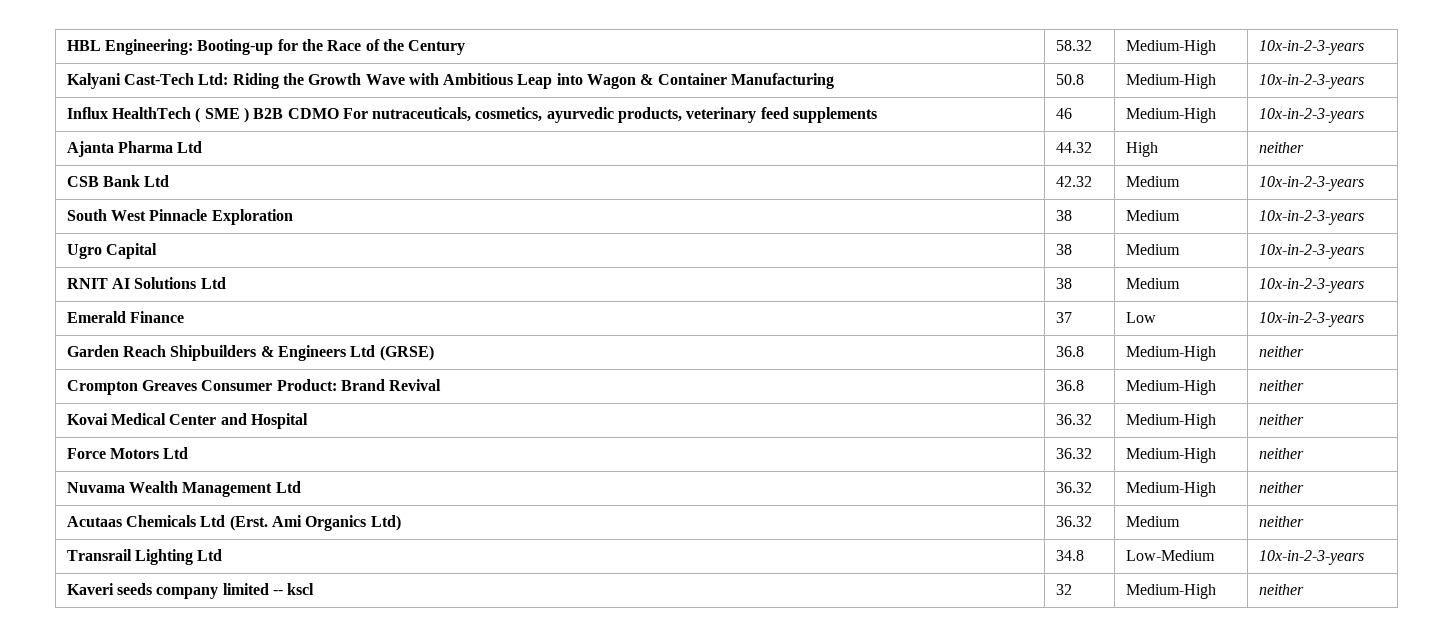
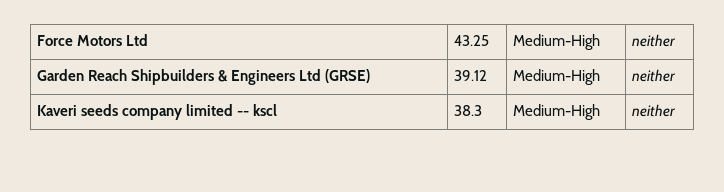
- HBL Engineering: Booting-up for the Race of the Century | 58.32 | Medium-High | 10x-in-2-3-years
- Kalyani Cast-Tech Ltd: Riding the Growth Wave with Ambitious Leap into Wagon & Container Manufacturing | 50.8 | Medium-High | 10x-in-2-3-years
- Influx HealthTech ( SME ) B2B CDMO For nutraceuticals, cosmetics, ayurvedic products, veterinary feed supplements | 46 | Medium-High | 10x-in-2-3-years
- Ajanta Pharma Ltd | 44.32 | High | neither
- CSB Bank Ltd | 42.32 | Medium | 10x-in-2-3-years
- South West Pinnacle Exploration | 38 | Medium | 10x-in-2-3-years
- Ugro Capital | 38 | Medium | 10x-in-2-3-years
- RNIT AI Solutions Ltd | 38 | Medium | 10x-in-2-3-years
- Emerald Finance | 37 | Low | 10x-in-2-3-years
+ Force Motors Ltd | 43.25 | Medium-High | neither
- Garden Reach Shipbuilders & Engineers Ltd (GRSE) | 36.8 | Medium-High | neither
- Crompton Greaves Consumer Product: Brand Revival | 36.8 | Medium-High | neither
- Kovai Medical Center and Hospital | 36.32 | Medium-High | neither
- Force Motors Ltd | 36.32 | Medium-High | neither
- Nuvama Wealth Management Ltd | 36.32 | Medium-High | neither
- Acutaas Chemicals Ltd (Erst. Ami Organics Ltd) | 36.32 | Medium | neither
- Transrail Lighting Ltd | 34.8 | Low-Medium | 10x-in-2-3-years
+ Garden Reach Shipbuilders & Engineers Ltd (GRSE) | 39.12 | Medium-High | neither
- Kaveri seeds company limited -- kscl | 32 | Medium-High | neither
+ Kaveri seeds company limited -- kscl | 38.3 | Medium-High | neither

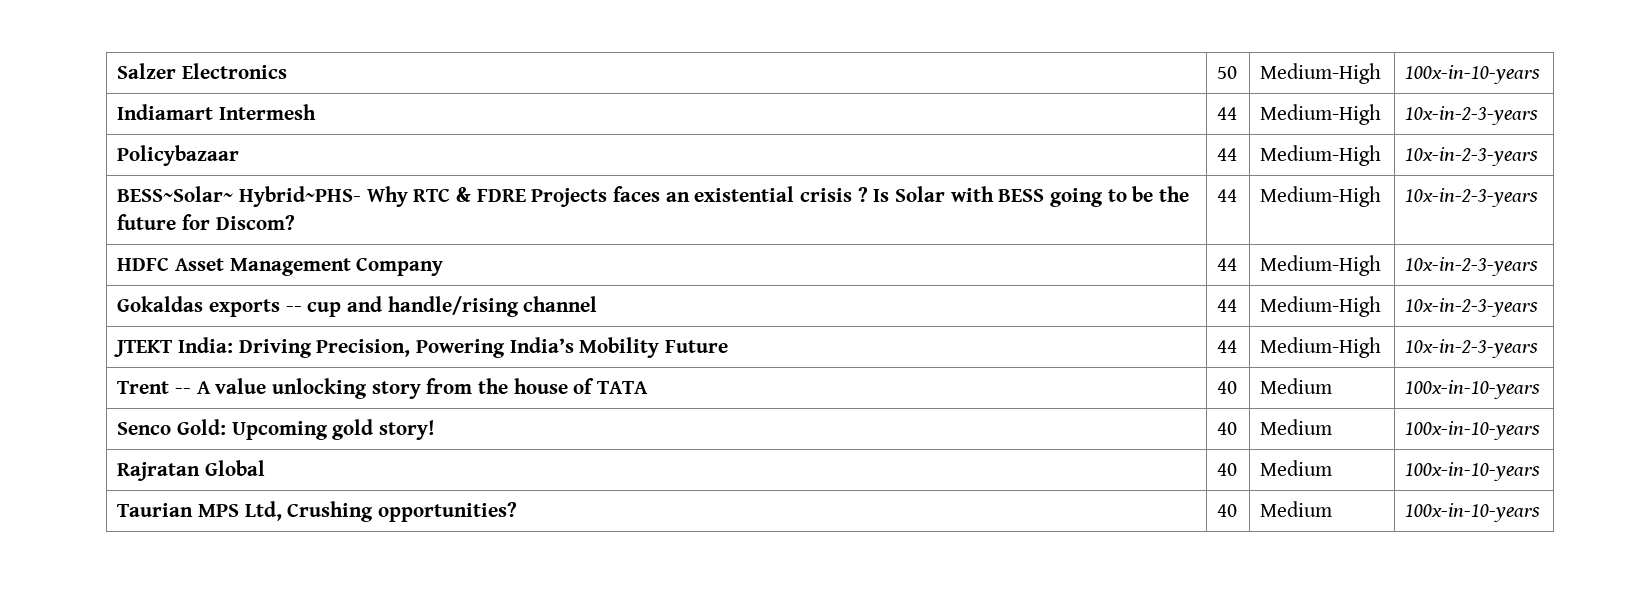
- Force Motors Ltd | 43.25 | Medium-High | neither
- Garden Reach Shipbuilders & Engineers Ltd (GRSE) | 39.12 | Medium-High | neither
- Kaveri seeds company limited -- kscl | 38.3 | Medium-High | neither
+ Salzer Electronics | 50 | Medium-High | 100x-in-10-years
+ Indiamart Intermesh | 44 | Medium-High | 10x-in-2-3-years
+ Policybazaar | 44 | Medium-High | 10x-in-2-3-years
+ BESS~Solar~ Hybrid~PHS- Why RTC & FDRE Projects faces an existential crisis ? Is Solar with BESS going to be the future for Discom? | 44 | Medium-High | 10x-in-2-3-years
+ HDFC Asset Management Company | 44 | Medium-High | 10x-in-2-3-years
+ Gokaldas exports -- cup and handle/rising channel | 44 | Medium-High | 10x-in-2-3-years
+ JTEKT India: Driving Precision, Powering India’s Mobility Future | 44 | Medium-High | 10x-in-2-3-years
+ Trent -- A value unlocking story from the house of TATA | 40 | Medium | 100x-in-10-years
+ Senco Gold: Upcoming gold story! | 40 | Medium | 100x-in-10-years
+ Rajratan Global | 40 | Medium | 100x-in-10-years
+ Taurian MPS Ltd, Crushing opportunities? | 40 | Medium | 100x-in-10-years

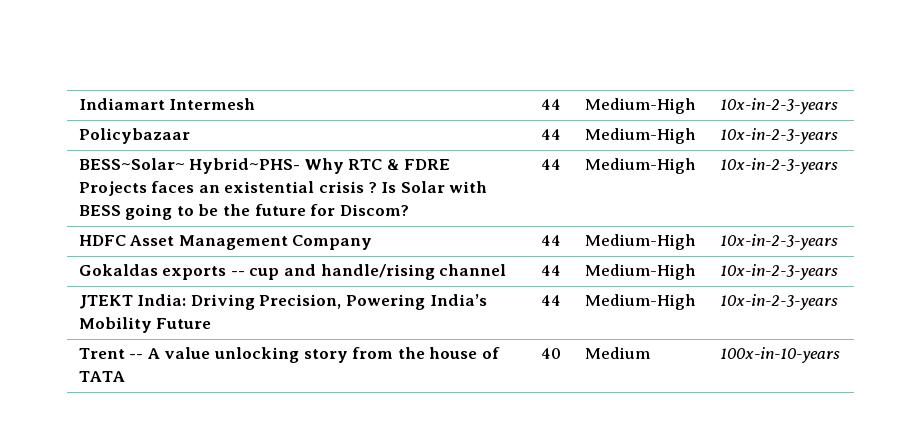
- Salzer Electronics | 50 | Medium-High | 100x-in-10-years
- Senco Gold: Upcoming gold story! | 40 | Medium | 100x-in-10-years
- Rajratan Global | 40 | Medium | 100x-in-10-years
- Taurian MPS Ltd, Crushing opportunities? | 40 | Medium | 100x-in-10-years

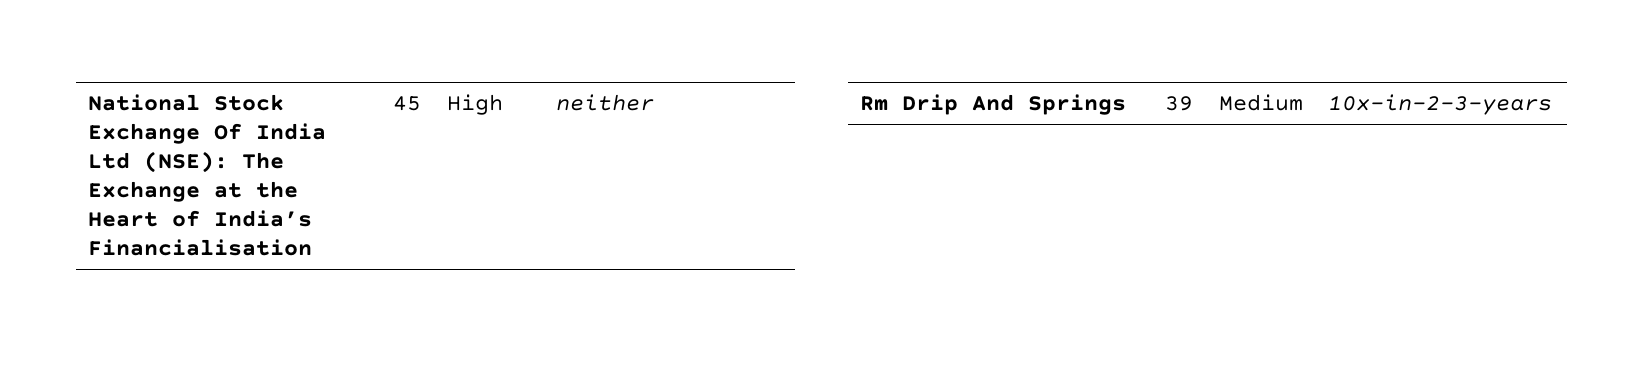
- Indiamart Intermesh | 44 | Medium-High | 10x-in-2-3-years
- Policybazaar | 44 | Medium-High | 10x-in-2-3-years
- BESS~Solar~ Hybrid~PHS- Why RTC & FDRE Projects faces an existential crisis ? Is Solar with BESS going to be the future for Discom? | 44 | Medium-High | 10x-in-2-3-years
- HDFC Asset Management Company | 44 | Medium-High | 10x-in-2-3-years
- Gokaldas exports -- cup and handle/rising channel | 44 | Medium-High | 10x-in-2-3-years
- JTEKT India: Driving Precision, Powering India’s Mobility Future | 44 | Medium-High | 10x-in-2-3-years
- Trent -- A value unlocking story from the house of TATA | 40 | Medium | 100x-in-10-years
+ National Stock Exchange Of India Ltd (NSE): The Exchange at the Heart of India’s Financialisation | 45 | High | neither
+ Rm Drip And Springs | 39 | Medium | 10x-in-2-3-years

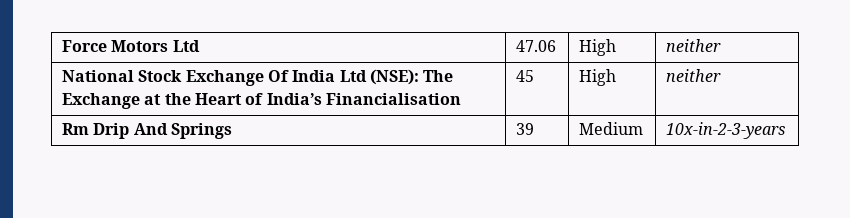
+ Force Motors Ltd | 47.06 | High | neither

